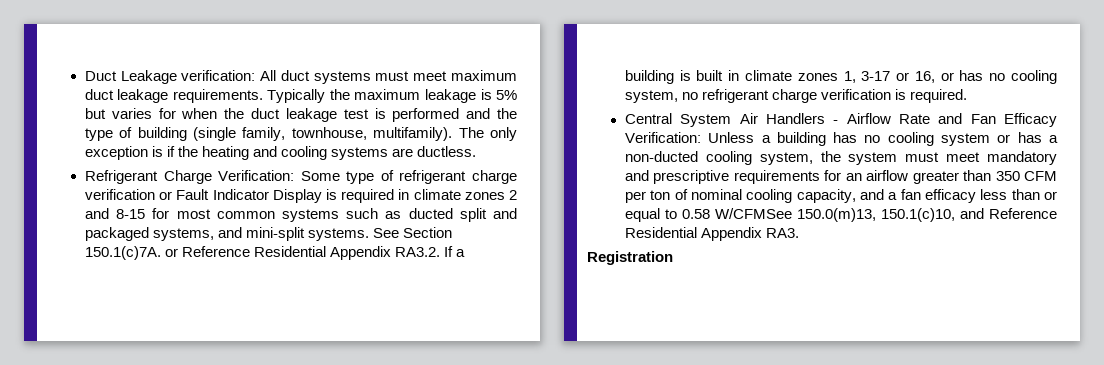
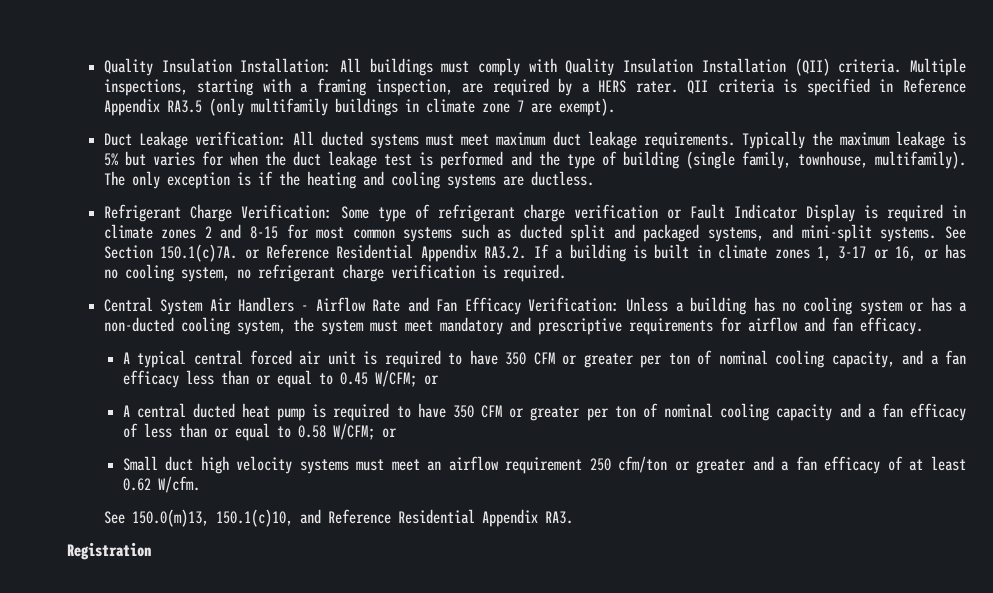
+ Quality Insulation Installation: All buildings must comply with Quality Insulation Installation (QII) criteria. Multiple inspections, starting with a framing inspection, are required by a HERS rater. QII criteria is specified in Reference Appendix RA3.5 (only multifamily buildings in climate zone 7 are exempt).
- Duct Leakage verification: All duct systems must meet maximum duct leakage requirements.
+ Duct Leakage verification: All ducted systems must meet maximum duct leakage requirements.
- Central System Air Handlers - Airflow Rate and Fan Efficacy Verification: Unless a building has no cooling system or has a non-ducted cooling system, the system must meet mandatory and prescriptive requirements for an airflow greater than 350 CFM per ton of nominal cooling capacity, and a fan efficacy less than or equal to 0.58 W/CFMSee 150.0(m)13, 150.1(c)10, and Reference Residential Appendix RA3.
+ Central System Air Handlers - Airflow Rate and Fan Efficacy Verification: Unless a building has no cooling system or has a non-ducted cooling system, the system must meet mandatory and prescriptive requirements for airflow and fan efficacy.
+ A typical central forced air unit is required to have 350 CFM or greater per ton of nominal cooling capacity, and a fan efficacy less than or equal to 0.45 W/CFM; or
+ A central ducted heat pump is required to have 350 CFM or greater per ton of nominal cooling capacity and a fan efficacy of less than or equal to 0.58 W/CFM; or
+ Small duct high velocity systems must meet an airflow requirement 250 cfm/ton or greater and a fan efficacy of at least 0.62 W/cfm.
+ See 150.0(m)13, 150.1(c)10, and Reference Residential Appendix RA3.

